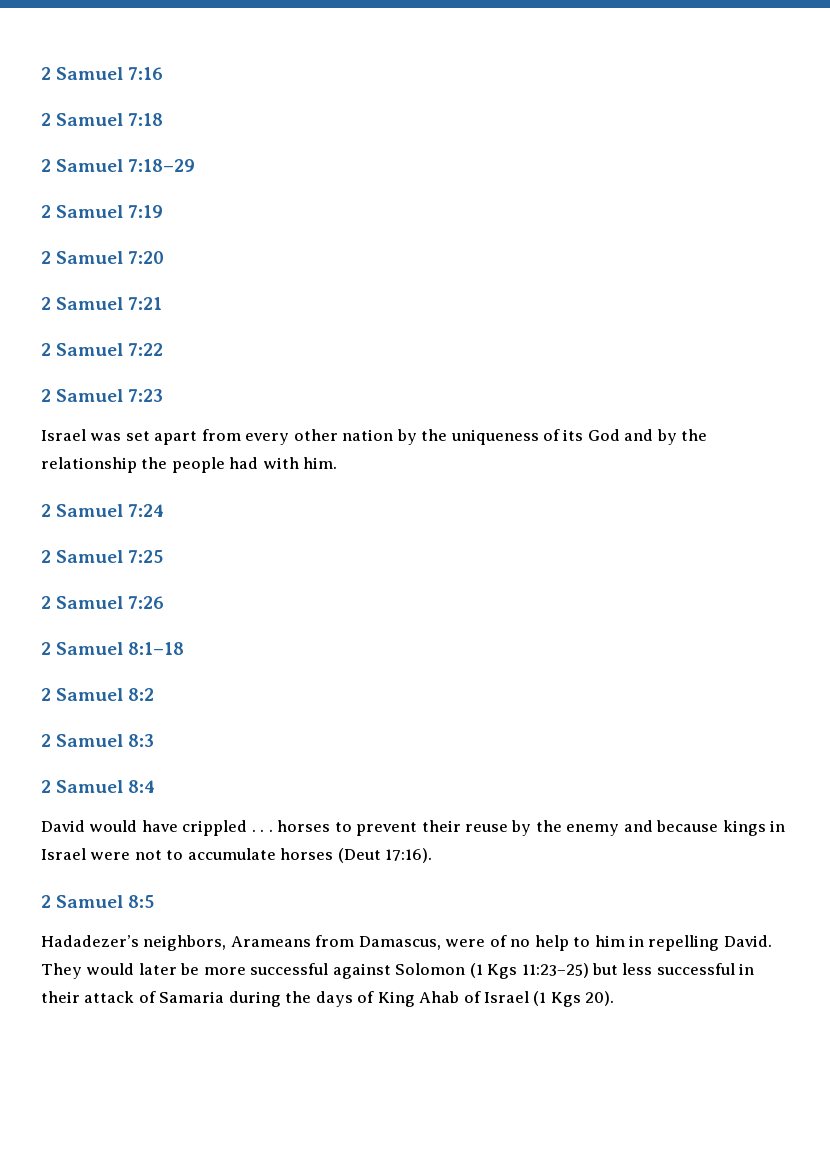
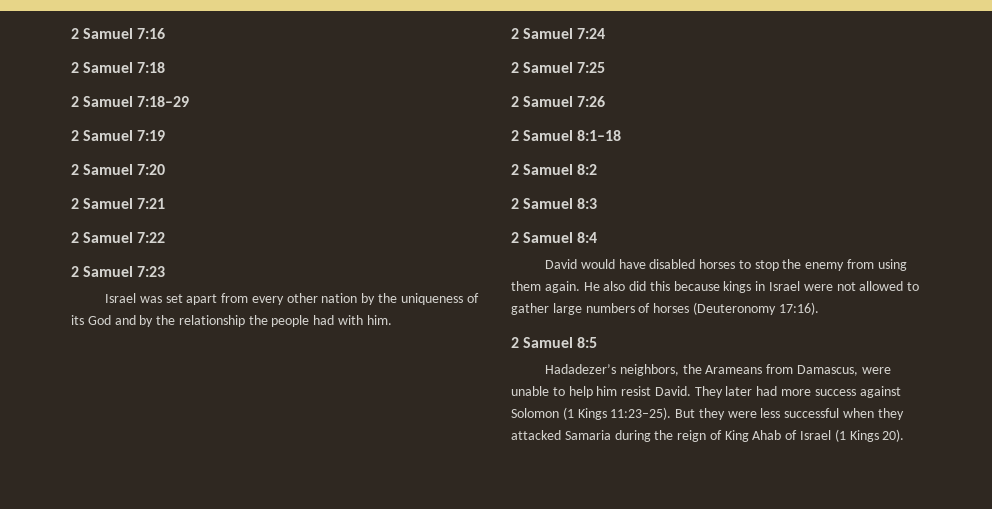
- David would have crippled . . . horses to prevent their reuse by the enemy and because kings in Israel were not to accumulate horses (Deut 17:16).
+ David would have disabled horses to stop the enemy from using them again. He also did this because kings in Israel were not allowed to gather large numbers of horses (Deuteronomy 17:16).
- Hadadezer’s neighbors, Arameans from Damascus, were of no help to him in repelling David. They would later be more successful against Solomon (1 Kgs 11:23–25) but less successful in their attack of Samaria during the days of King Ahab of Israel (1 Kgs 20).
+ Hadadezer’s neighbors, the Arameans from Damascus, were unable to help him resist David. They later had more success against Solomon (1 Kings 11:23–25). But they were less successful when they attacked Samaria during the reign of King Ahab of Israel (1 Kings 20).

